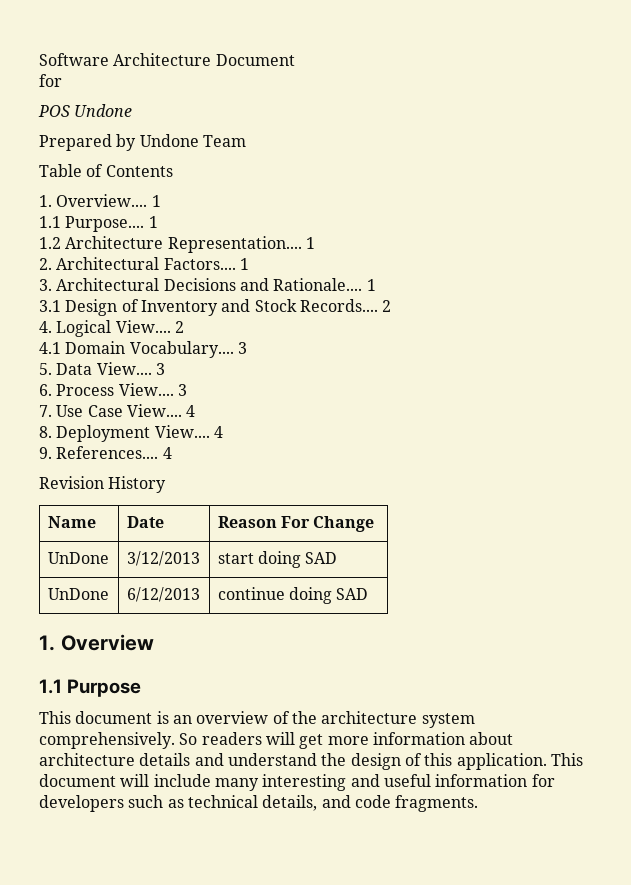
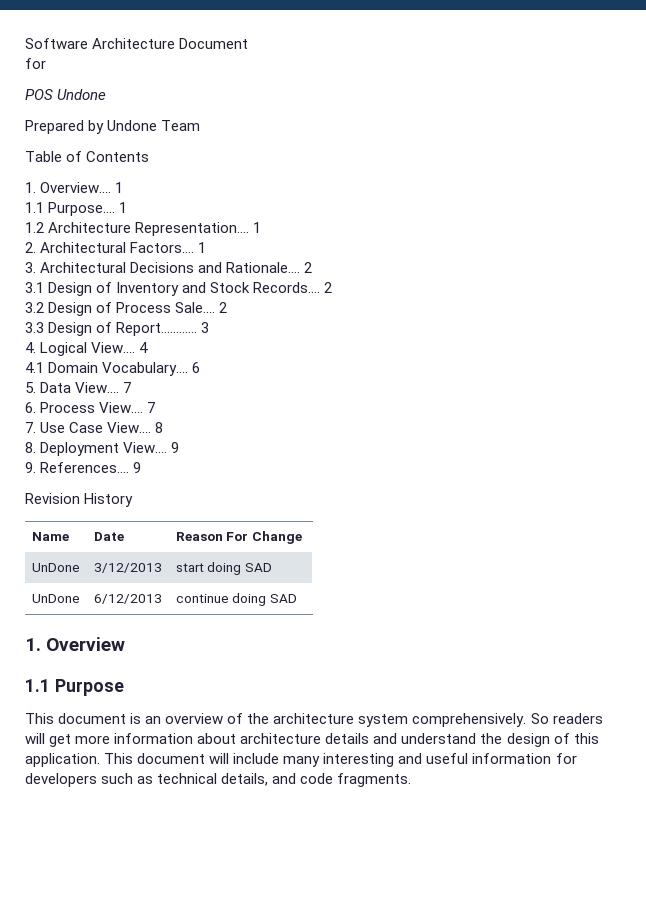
- 3. Architectural Decisions and Rationale.... 1
+ 3. Architectural Decisions and Rationale.... 2
+ 3.2 Design of Process Sale.... 2
+ 3.3 Design of Report………… 3
- 4. Logical View.... 2
+ 4. Logical View.... 4
- 4.1 Domain Vocabulary.... 3
+ 4.1 Domain Vocabulary.... 6
- 5. Data View.... 3
+ 5. Data View.... 7
- 6. Process View.... 3
+ 6. Process View.... 7
- 7. Use Case View.... 4
+ 7. Use Case View.... 8
- 8. Deployment View.... 4
+ 8. Deployment View.... 9
- 9. References.... 4
+ 9. References.... 9

